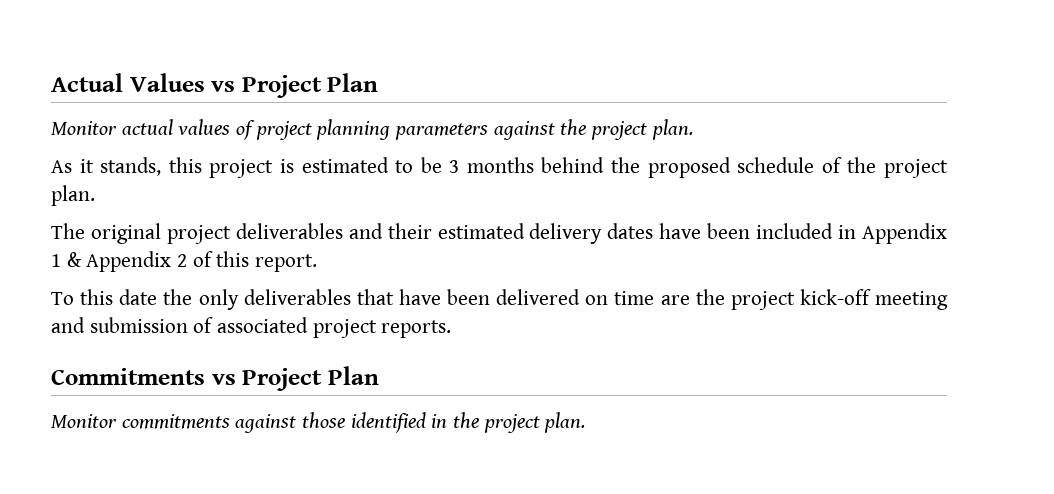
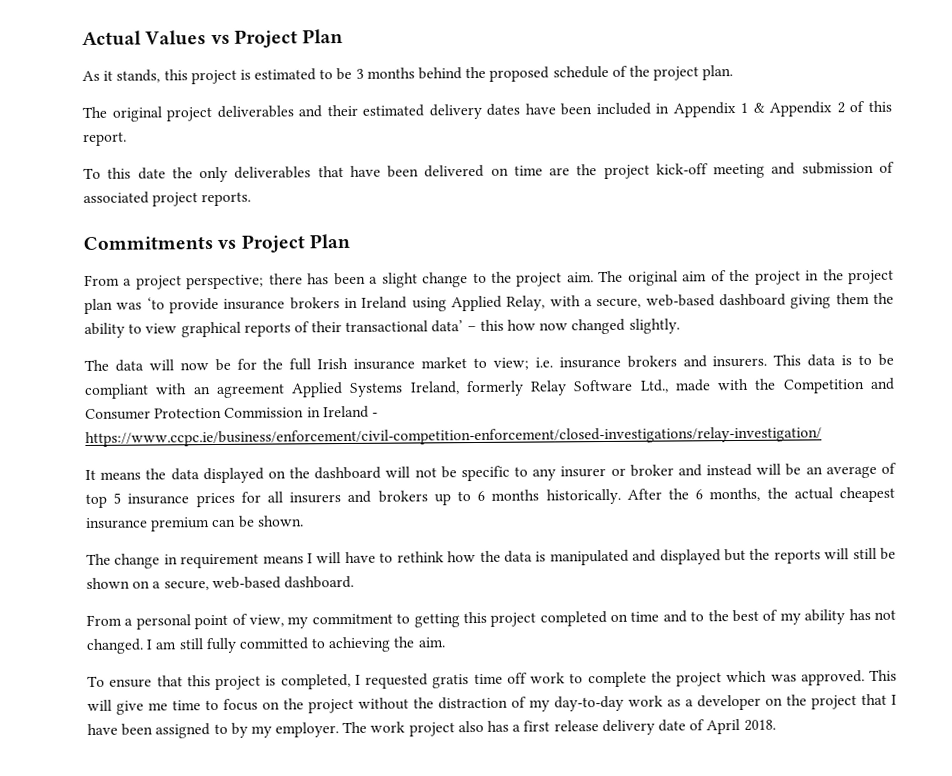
- Monitor actual values of project planning parameters against the project plan.
- Monitor commitments against those identified in the project plan.
+ From a project perspective; there has been a slight change to the project aim. The original aim of the project in the project plan was ‘to provide insurance brokers in Ireland using Applied Relay, with a secure, web-based dashboard giving them the ability to view graphical reports of their transactional data’ – this how now changed slightly.
+ The data will now be for the full Irish insurance market to view; i.e. insurance brokers and insurers. This data is to be compliant with an agreement Applied Systems Ireland, formerly Relay Software Ltd., made with the Competition and Consumer Protection Commission in Ireland - https://www.ccpc.ie/business/enforcement/civil-competition-enforcement/closed-investigations/relay-investigation/
+ It means the data displayed on the dashboard will not be specific to any insurer or broker and instead will be an average of top 5 insurance prices for all insurers and brokers up to 6 months historically. After the 6 months, the actual cheapest insurance premium can be shown.
+ The change in requirement means I will have to rethink how the data is manipulated and displayed but the reports will still be shown on a secure, web-based dashboard.
+ From a personal point of view, my commitment to getting this project completed on time and to the best of my ability has not changed. I am still fully committed to achieving the aim.
+ To ensure that this project is completed, I requested gratis time off work to complete the project which was approved. This will give me time to focus on the project without the distraction of my day-to-day work as a developer on the project that I have been assigned to by my employer. The work project also has a first release delivery date of April 2018.

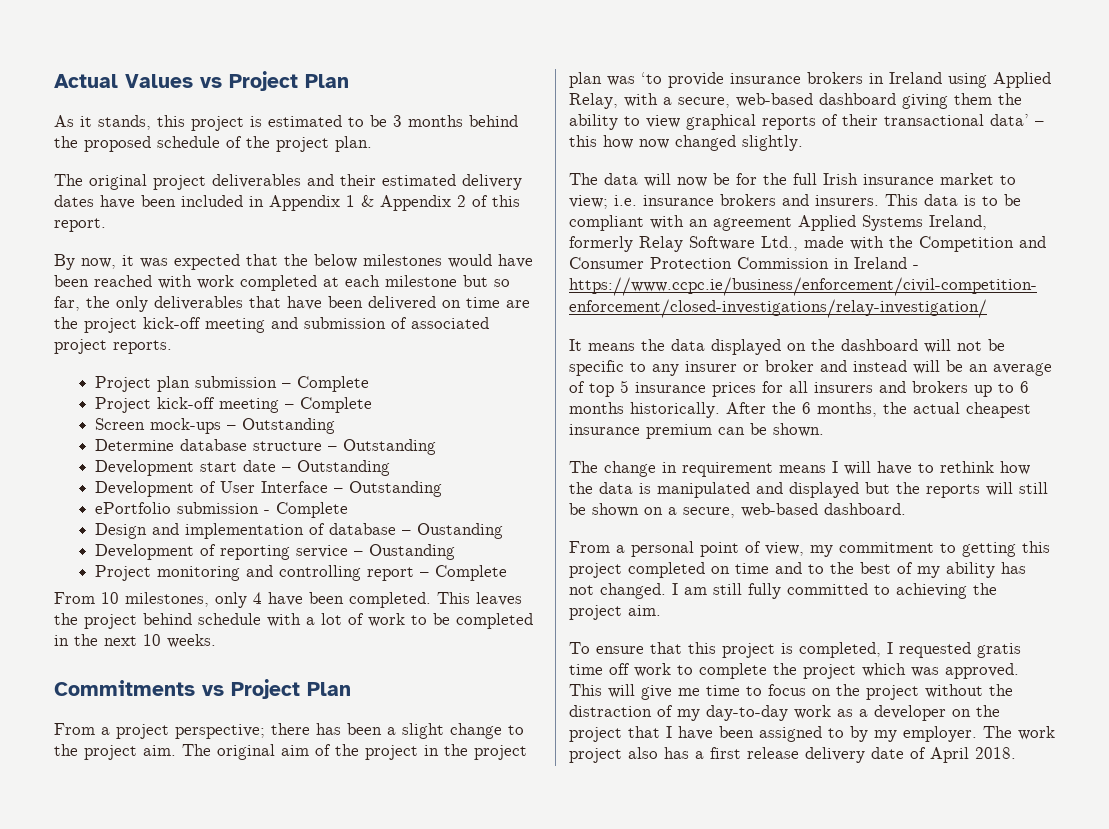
- To this date the only deliverables that have been delivered on time are the project kick-off meeting and submission of associated project reports.
+ By now, it was expected that the below milestones would have been reached with work completed at each milestone but so far, the only deliverables that have been delivered on time are the project kick-off meeting and submission of associated project reports.
+ Project plan submission – Complete
+ Project kick-off meeting – Complete
+ Screen mock-ups – Outstanding
+ Determine database structure – Outstanding
+ Development start date – Outstanding
+ Development of User Interface – Outstanding
+ ePortfolio submission - Complete
+ Design and implementation of database – Oustanding
+ Development of reporting service – Oustanding
+ Project monitoring and controlling report – Complete
+ From 10 milestones, only 4 have been completed. This leaves the project behind schedule with a lot of work to be completed in the next 10 weeks.
- I am still fully committed to achieving the aim.
+ I am still fully committed to achieving the project aim.

